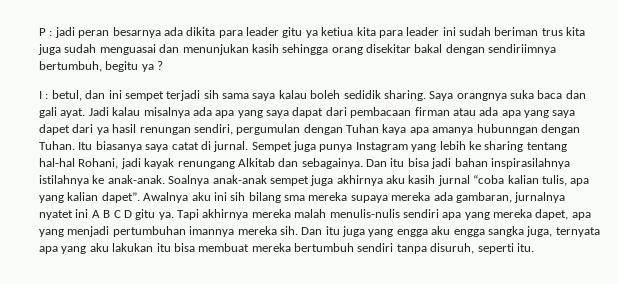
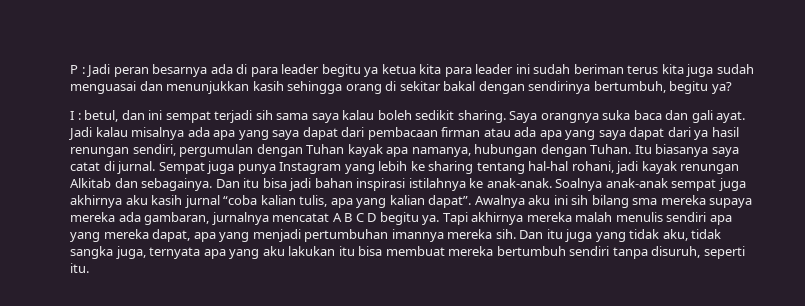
- P : jadi peran besarnya ada dikita para leader gitu ya ketiua kita para leader ini sudah beriman trus kita juga sudah menguasai dan menunjukan kasih sehingga orang disekitar bakal dengan sendiriimnya bertumbuh, begitu ya ?
+ P : Jadi peran besarnya ada di para leader begitu ya ketua kita para leader ini sudah beriman terus kita juga sudah menguasai dan menunjukkan kasih sehingga orang di sekitar bakal dengan sendirinya bertumbuh, begitu ya?
- I : betul, dan ini sempet terjadi sih sama saya kalau boleh sedidik sharing.
+ I : betul, dan ini sempat terjadi sih sama saya kalau boleh sedikit sharing.
- Jadi kalau misalnya ada apa yang saya dapat dari pembacaan firman atau ada apa yang saya dapet dari ya hasil renungan sendiri, pergumulan dengan Tuhan kaya apa amanya hubunngan dengan Tuhan.
+ Jadi kalau misalnya ada apa yang saya dapat dari pembacaan firman atau ada apa yang saya dapat dari ya hasil renungan sendiri, pergumulan dengan Tuhan kayak apa namanya, hubungan dengan Tuhan.
- Sempet juga punya Instagram yang lebih ke sharing tentang hal-hal Rohani, jadi kayak renungang Alkitab dan sebagainya.
+ Sempat juga punya Instagram yang lebih ke sharing tentang hal-hal rohani, jadi kayak renungan Alkitab dan sebagainya.
- Dan itu bisa jadi bahan inspirasilahnya istilahnya ke anak-anak.
+ Dan itu bisa jadi bahan inspirasi istilahnya ke anak-anak.
- Soalnya anak-anak sempet juga akhirnya aku kasih jurnal “coba kalian tulis, apa yang kalian dapet”.
+ Soalnya anak-anak sempat juga akhirnya aku kasih jurnal “coba kalian tulis, apa yang kalian dapat”.
- Awalnya aku ini sih bilang sma mereka supaya mereka ada gambaran, jurnalnya nyatet ini A B C D gitu ya.
+ Awalnya aku ini sih bilang sma mereka supaya mereka ada gambaran, jurnalnya mencatat A B C D begitu ya.
- Tapi akhirnya mereka malah menulis-nulis sendiri apa yang mereka dapet, apa yang menjadi pertumbuhan imannya mereka sih.
+ Tapi akhirnya mereka malah menulis sendiri apa yang mereka dapat, apa yang menjadi pertumbuhan imannya mereka sih.
- Dan itu juga yang engga aku engga sangka juga, ternyata apa yang aku lakukan itu bisa membuat mereka bertumbuh sendiri tanpa disuruh, seperti itu.
+ Dan itu juga yang tidak aku, tidak sangka juga, ternyata apa yang aku lakukan itu bisa membuat mereka bertumbuh sendiri tanpa disuruh, seperti itu.

